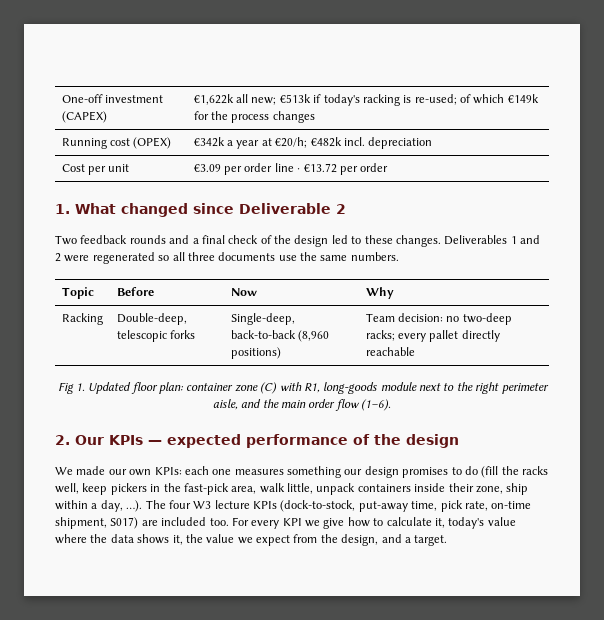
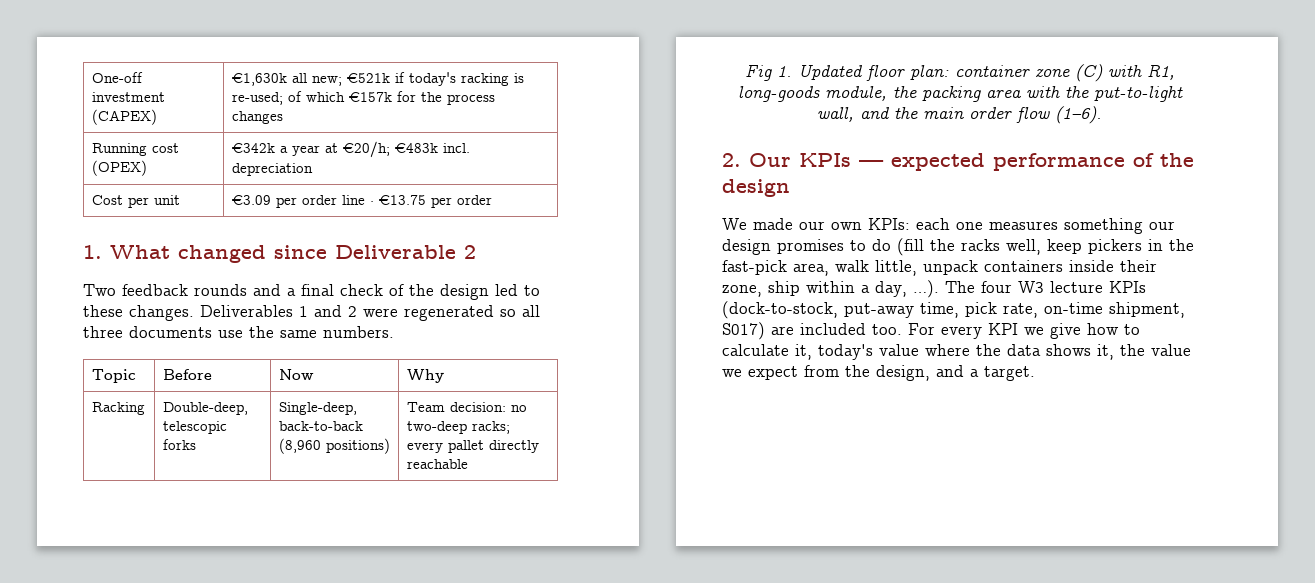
- One-off investment (CAPEX) | €1,622k all new; €513k if today's racking is re-used; of which €149k for the process changes
+ One-off investment (CAPEX) | €1,630k all new; €521k if today's racking is re-used; of which €157k for the process changes
- Running cost (OPEX) | €342k a year at €20/h; €482k incl. depreciation
+ Running cost (OPEX) | €342k a year at €20/h; €483k incl. depreciation
- Cost per unit | €3.09 per order line · €13.72 per order
+ Cost per unit | €3.09 per order line · €13.75 per order
- Fig 1. Updated floor plan: container zone (C) with R1, long-goods module next to the right perimeter aisle, and the main order flow (1–6).
+ Fig 1. Updated floor plan: container zone (C) with R1, long-goods module, the packing area with the put-to-light wall, and the main order flow (1–6).

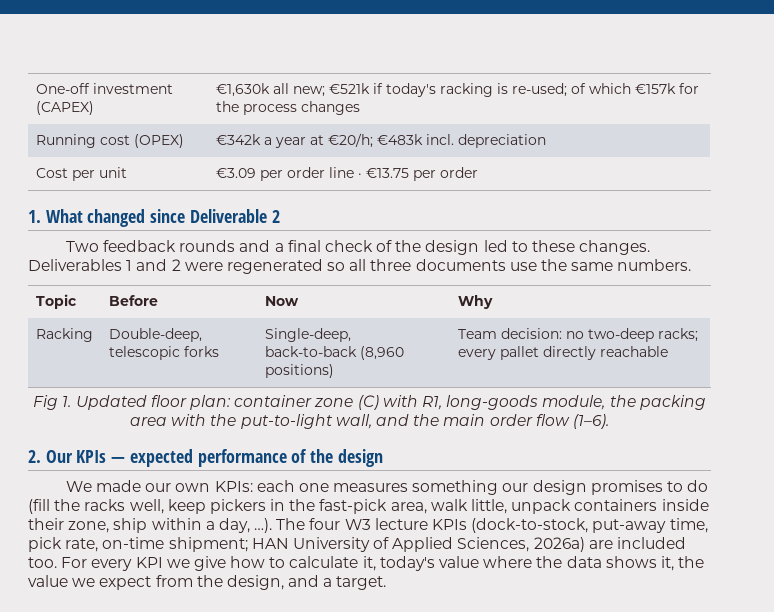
- The four W3 lecture KPIs (dock-to-stock, put-away time, pick rate, on-time shipment, S017) are included too.
+ The four W3 lecture KPIs (dock-to-stock, put-away time, pick rate, on-time shipment; HAN University of Applied Sciences, 2026a) are included too.

